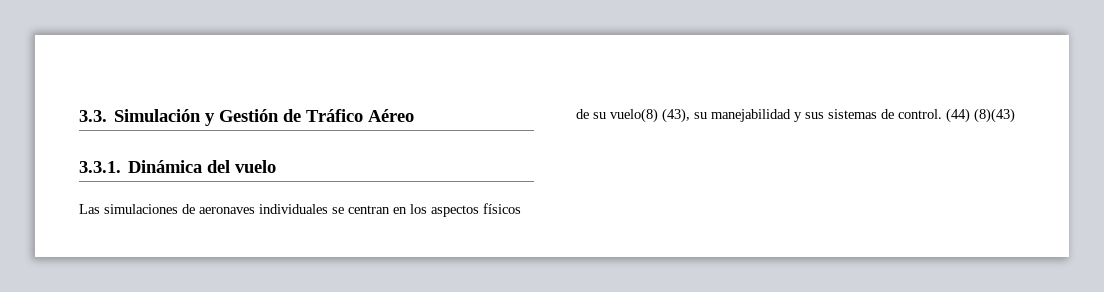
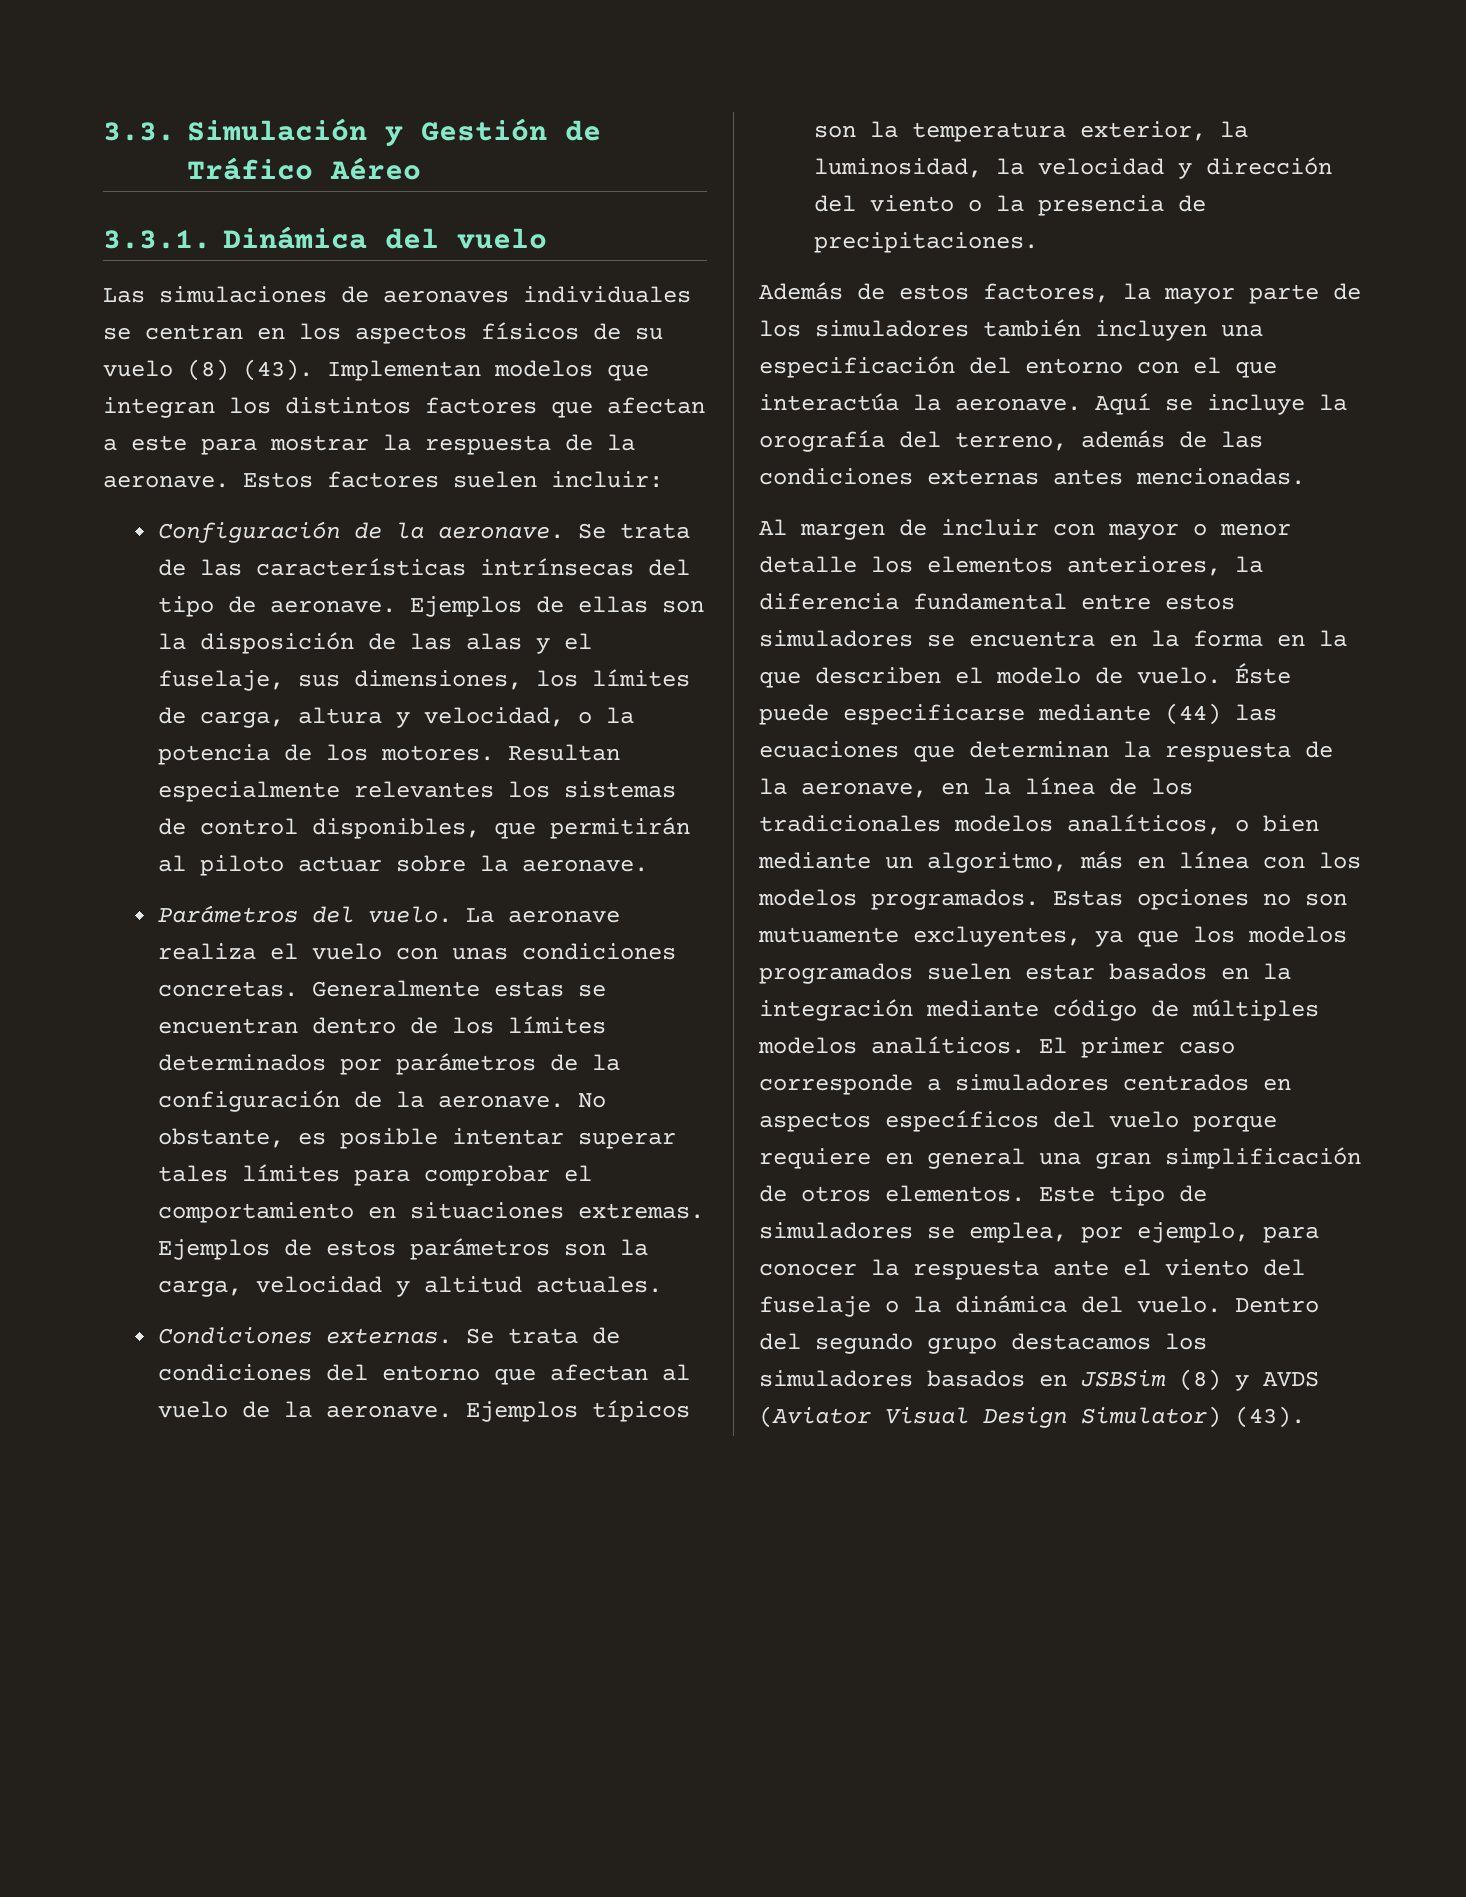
- Las simulaciones de aeronaves individuales se centran en los aspectos físicos de su vuelo(8) (43), su manejabilidad y sus sistemas de control. (44) (8)(43)
+ Las simulaciones de aeronaves individuales se centran en los aspectos físicos de su vuelo (8) (43). Implementan modelos que integran los distintos factores que afectan a este para mostrar la respuesta de la aeronave. Estos factores suelen incluir:
+ Configuración de la aeronave. Se trata de las características intrínsecas del tipo de aeronave. Ejemplos de ellas son la disposición de las alas y el fuselaje, sus dimensiones, los límites de carga, altura y velocidad, o la potencia de los motores. Resultan especialmente relevantes los sistemas de control disponibles, que permitirán al piloto actuar sobre la aeronave.
+ Parámetros del vuelo. La aeronave realiza el vuelo con unas condiciones concretas. Generalmente estas se encuentran dentro de los límites determinados por parámetros de la configuración de la aeronave. No obstante, es posible intentar superar tales límites para comprobar el comportamiento en situaciones extremas. Ejemplos de estos parámetros son la carga, velocidad y altitud actuales.
+ Condiciones externas. Se trata de condiciones del entorno que afectan al vuelo de la aeronave. Ejemplos típicos son la temperatura exterior, la luminosidad, la velocidad y dirección del viento o la presencia de precipitaciones.
+ Además de estos factores, la mayor parte de los simuladores también incluyen una especificación del entorno con el que interactúa la aeronave. Aquí se incluye la orografía del terreno, además de las condiciones externas antes mencionadas.
+ Al margen de incluir con mayor o menor detalle los elementos anteriores, la diferencia fundamental entre estos simuladores se encuentra en la forma en la que describen el modelo de vuelo. Éste puede especificarse mediante (44) las ecuaciones que determinan la respuesta de la aeronave, en la línea de los tradicionales modelos analíticos, o bien mediante un algoritmo, más en línea con los modelos programados. Estas opciones no son mutuamente excluyentes, ya que los modelos programados suelen estar basados en la integración mediante código de múltiples modelos analíticos. El primer caso corresponde a simuladores centrados en aspectos específicos del vuelo porque requiere en general una gran simplificación de otros elementos. Este tipo de simuladores se emplea, por ejemplo, para conocer la respuesta ante el viento del fuselaje o la dinámica del vuelo. Dentro del segundo grupo destacamos los simuladores basados en JSBSim (8) y AVDS (Aviator Visual Design Simulator) (43).

